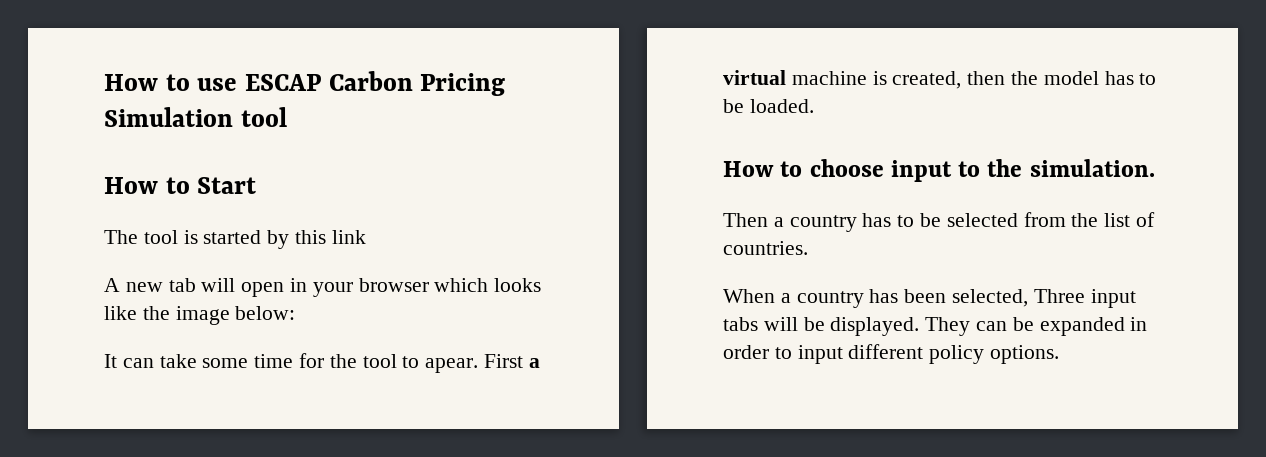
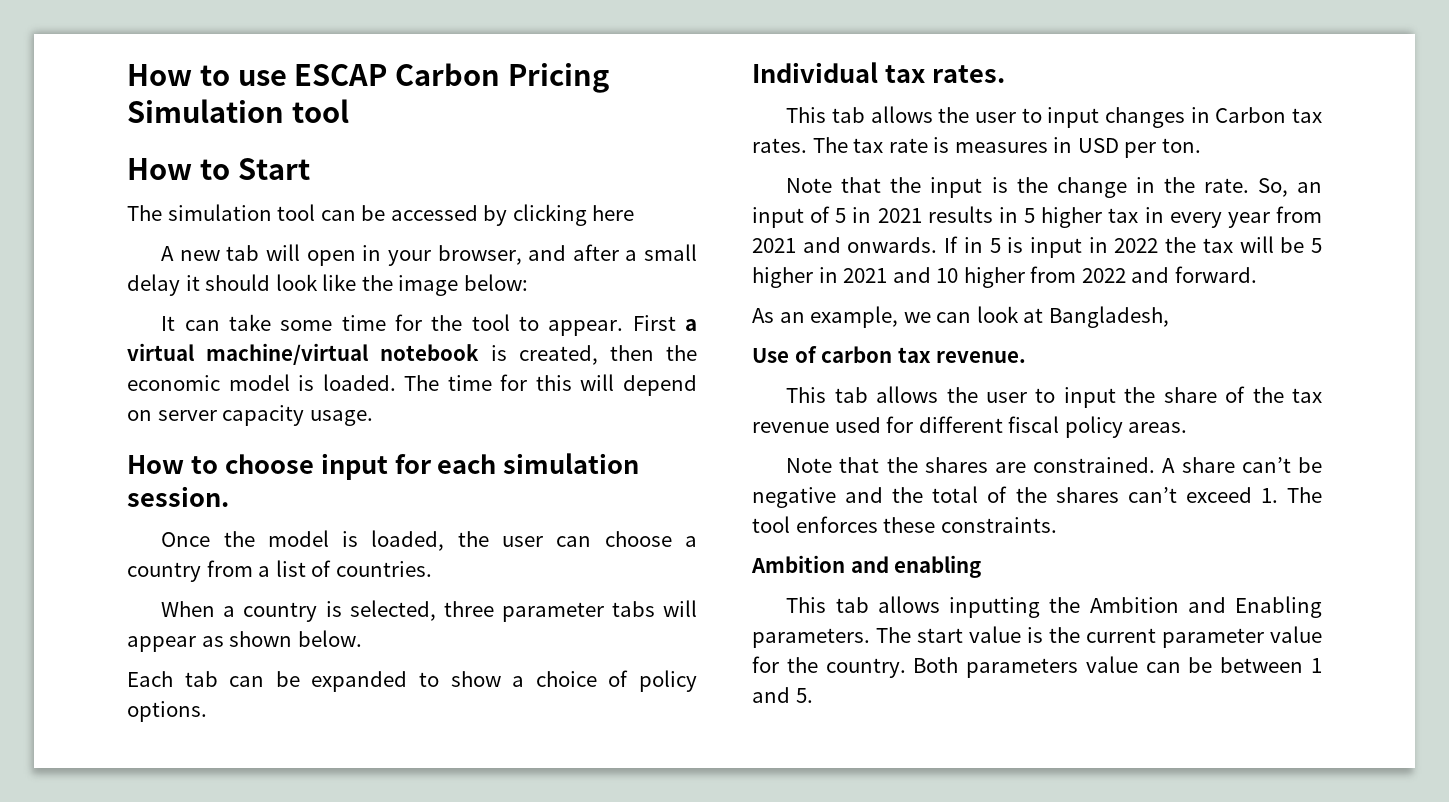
- The tool is started by this link
+ The simulation tool can be accessed by clicking here
- A new tab will open in your browser which looks like the image below:
+ A new tab will open in your browser, and after a small delay it should look like the image below:
- It can take some time for the tool to apear.
+ It can take some time for the tool to appear.
- First a virtual machine is created, then the model has to be loaded.
- How to choose input to the simulation.
- Then a country has to be selected from the list of countries.
+ First a virtual machine/virtual notebook is created, then the economic model is loaded. The time for this will depend on server capacity usage.
+ How to choose input for each simulation session.
+ Once the model is loaded, the user can choose a country from a list of countries.
- When a country has been selected, Three input tabs will be displayed. They can be expanded in order to input different policy options.
+ When a country is selected, three parameter tabs will appear as shown below.
+ Each tab can be expanded to show a choice of policy options.
+ Individual tax rates.
+ This tab allows the user to input changes in Carbon tax rates. The tax rate is measures in USD per ton.
+ Note that the input is the change in the rate. So, an input of 5 in 2021 results in 5 higher tax in every year from 2021 and onwards. If in 5 is input in 2022 the tax will be 5 higher in 2021 and 10 higher from 2022 and forward.
+ As an example, we can look at Bangladesh,
+ Use of carbon tax revenue.
+ This tab allows the user to input the share of the tax revenue used for different fiscal policy areas.
+ Note that the shares are constrained. A share can’t be negative and the total of the shares can’t exceed 1. The tool enforces these constraints.
+ Ambition and enabling
+ This tab allows inputting the Ambition and Enabling parameters. The start value is the current parameter value for the country. Both parameters value can be between 1 and 5.

